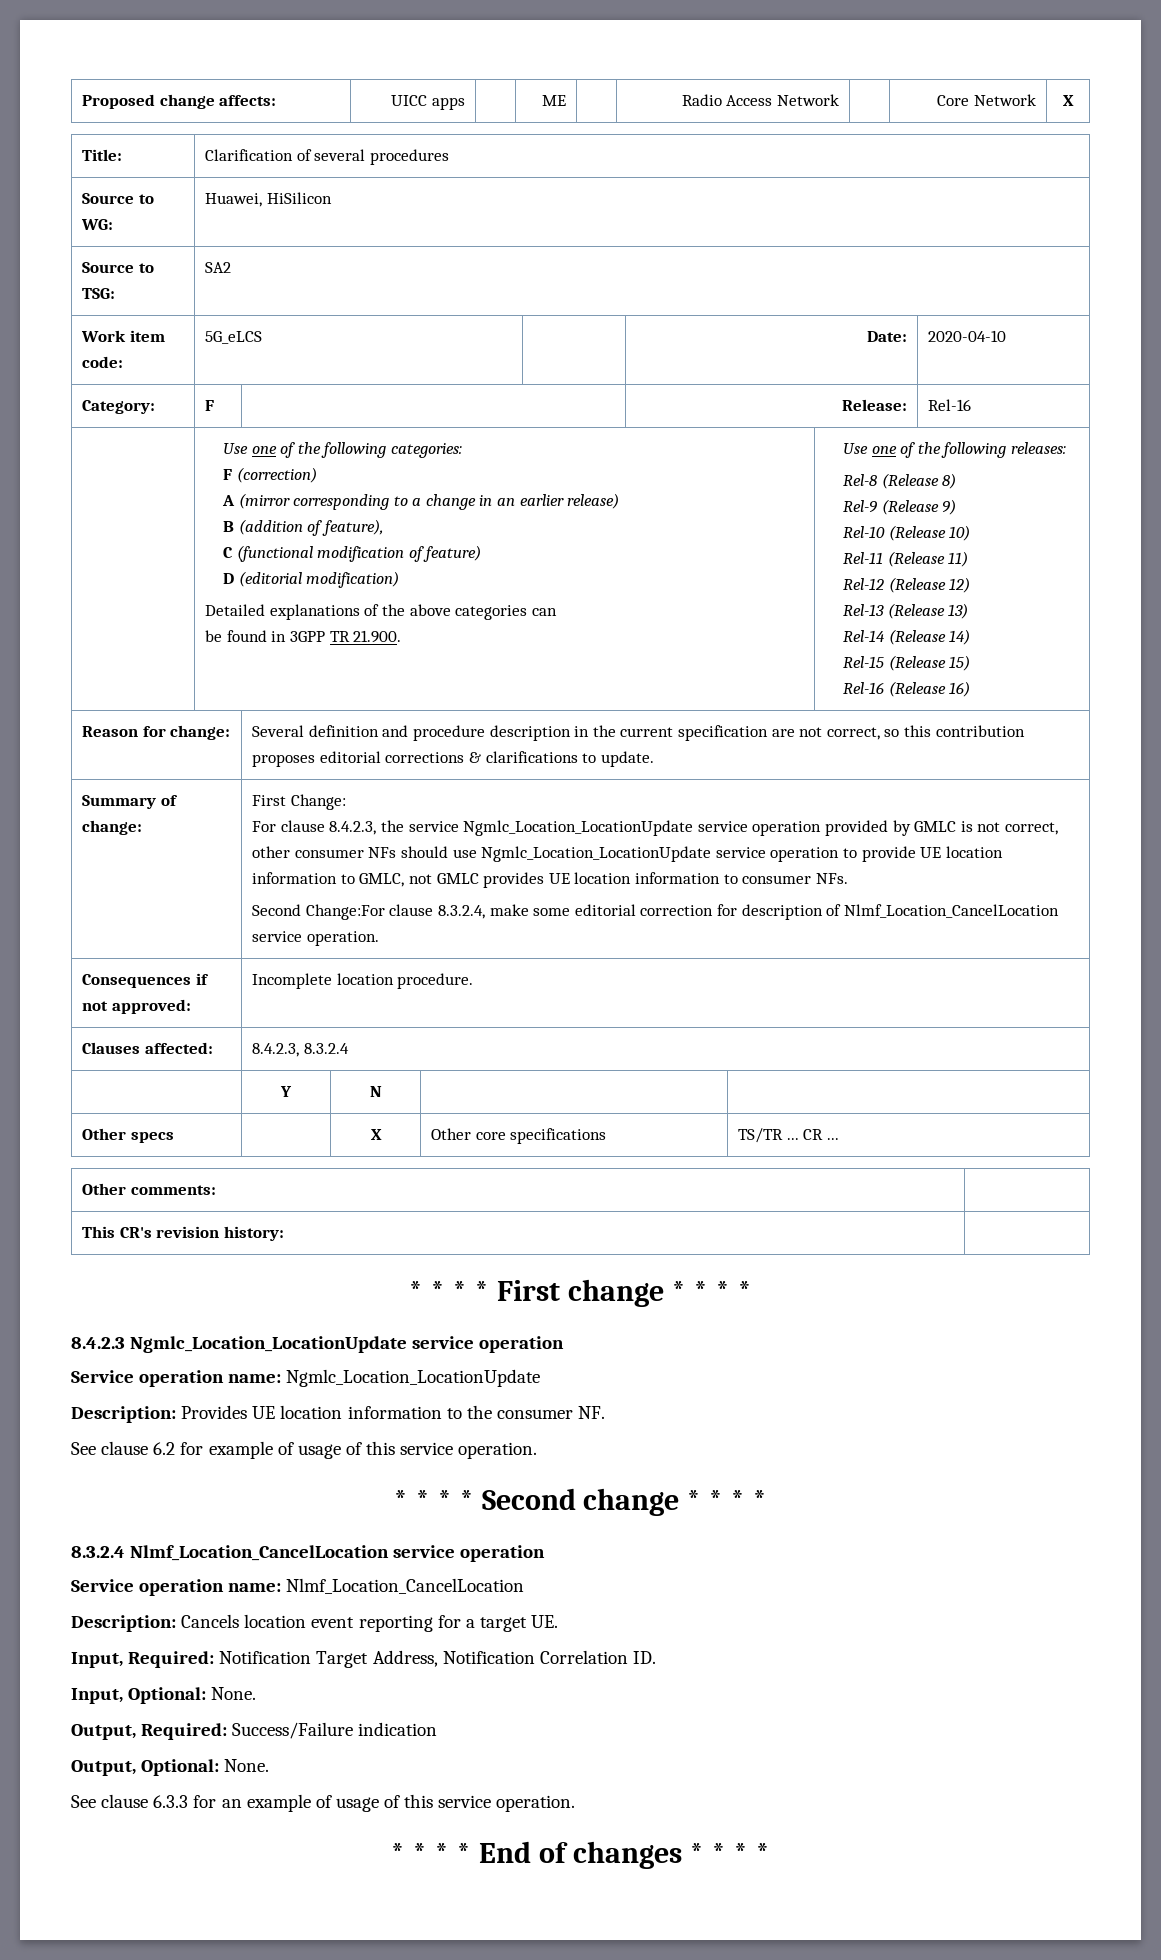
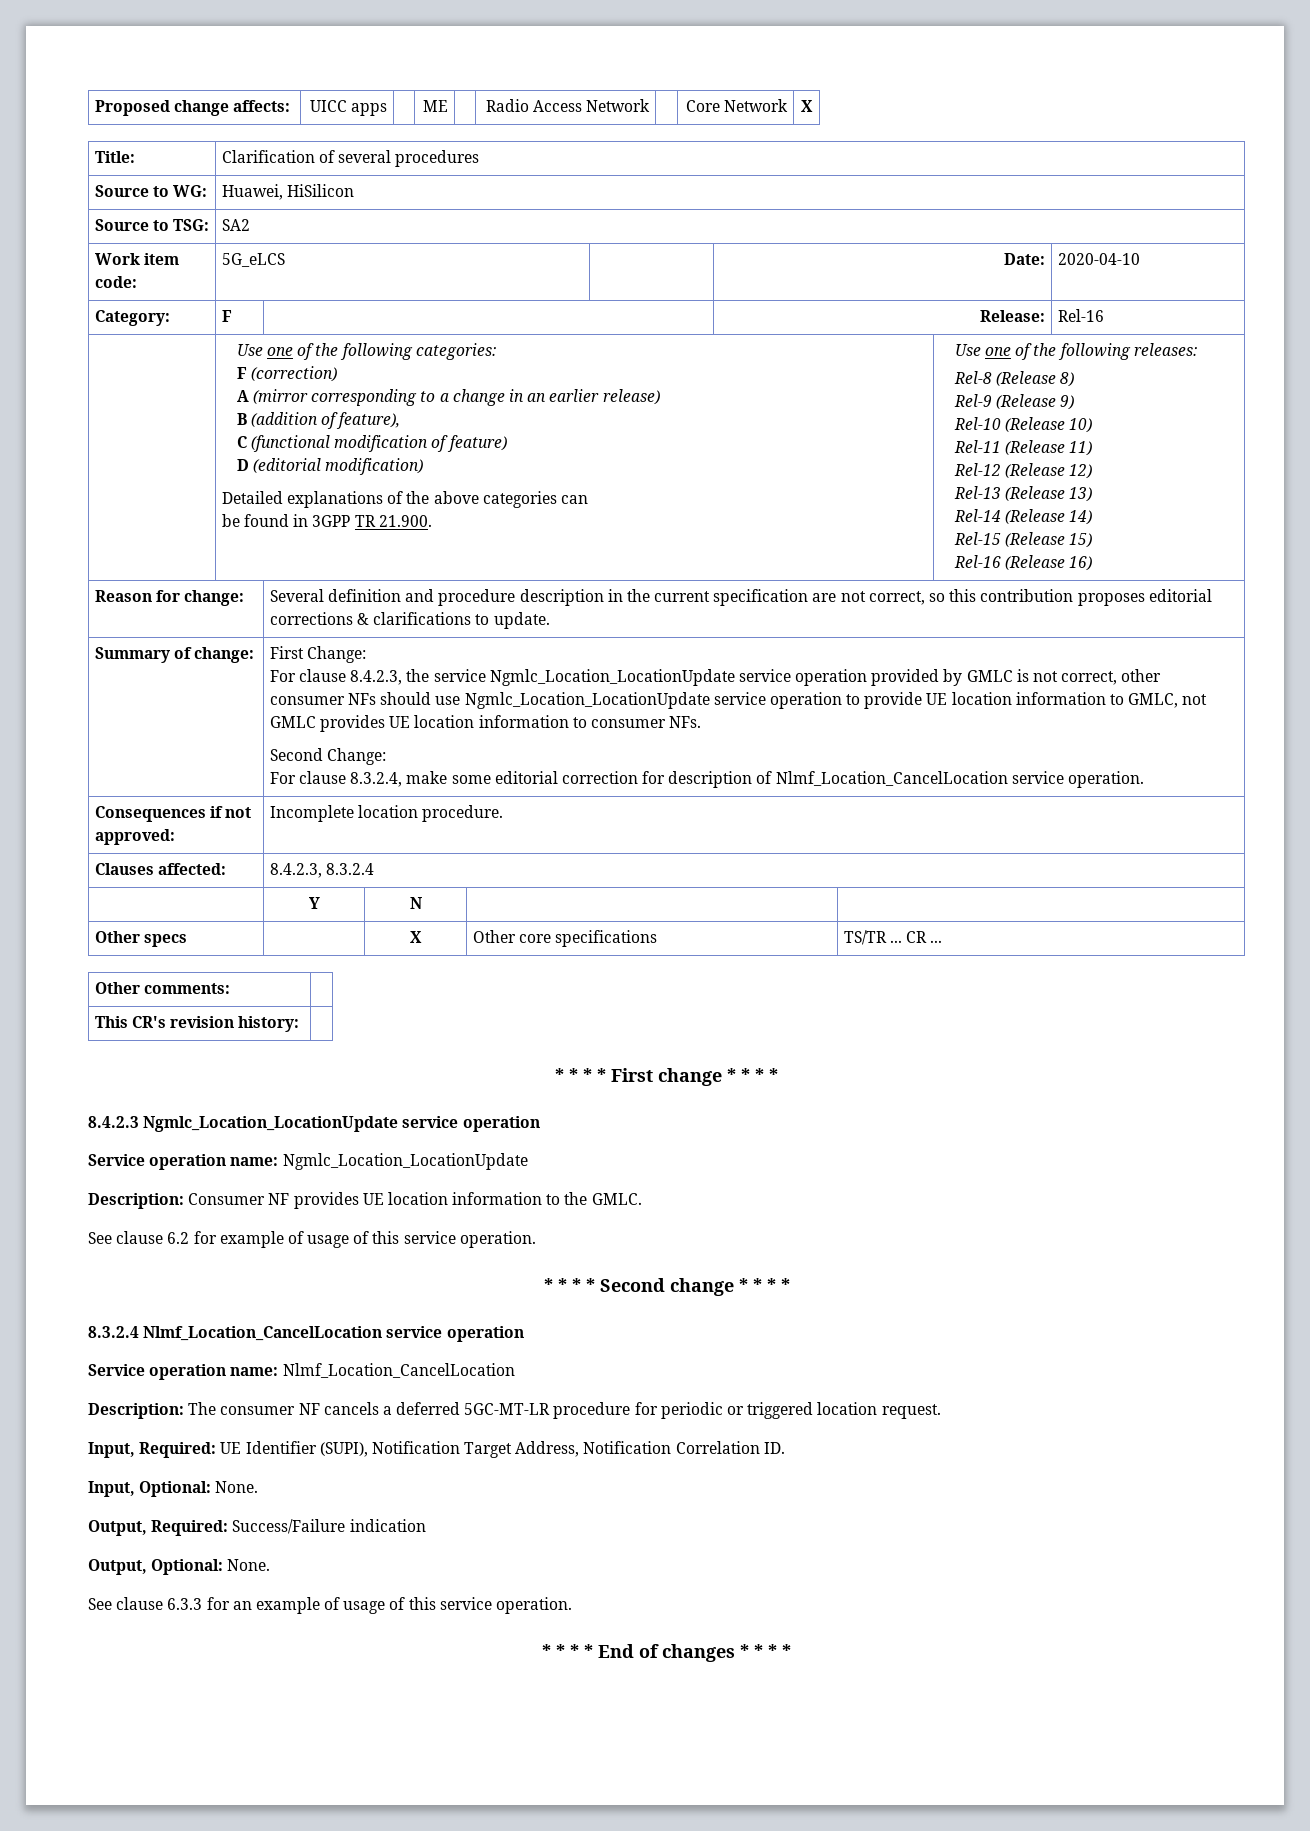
- Second Change:For clause 8.3.2.4, make some editorial correction for description of Nlmf_Location_CancelLocation service operation.
+ Second Change:
+ For clause 8.3.2.4, make some editorial correction for description of Nlmf_Location_CancelLocation service operation.
- Description: Provides UE location information to the consumer NF.
+ Description: Consumer NF provides UE location information to the GMLC.
- Description: Cancels location event reporting for a target UE.
+ Description: The consumer NF cancels a deferred 5GC-MT-LR procedure for periodic or triggered location request.
- Input, Required: Notification Target Address, Notification Correlation ID.
+ Input, Required: UE Identifier (SUPI), Notification Target Address, Notification Correlation ID.

